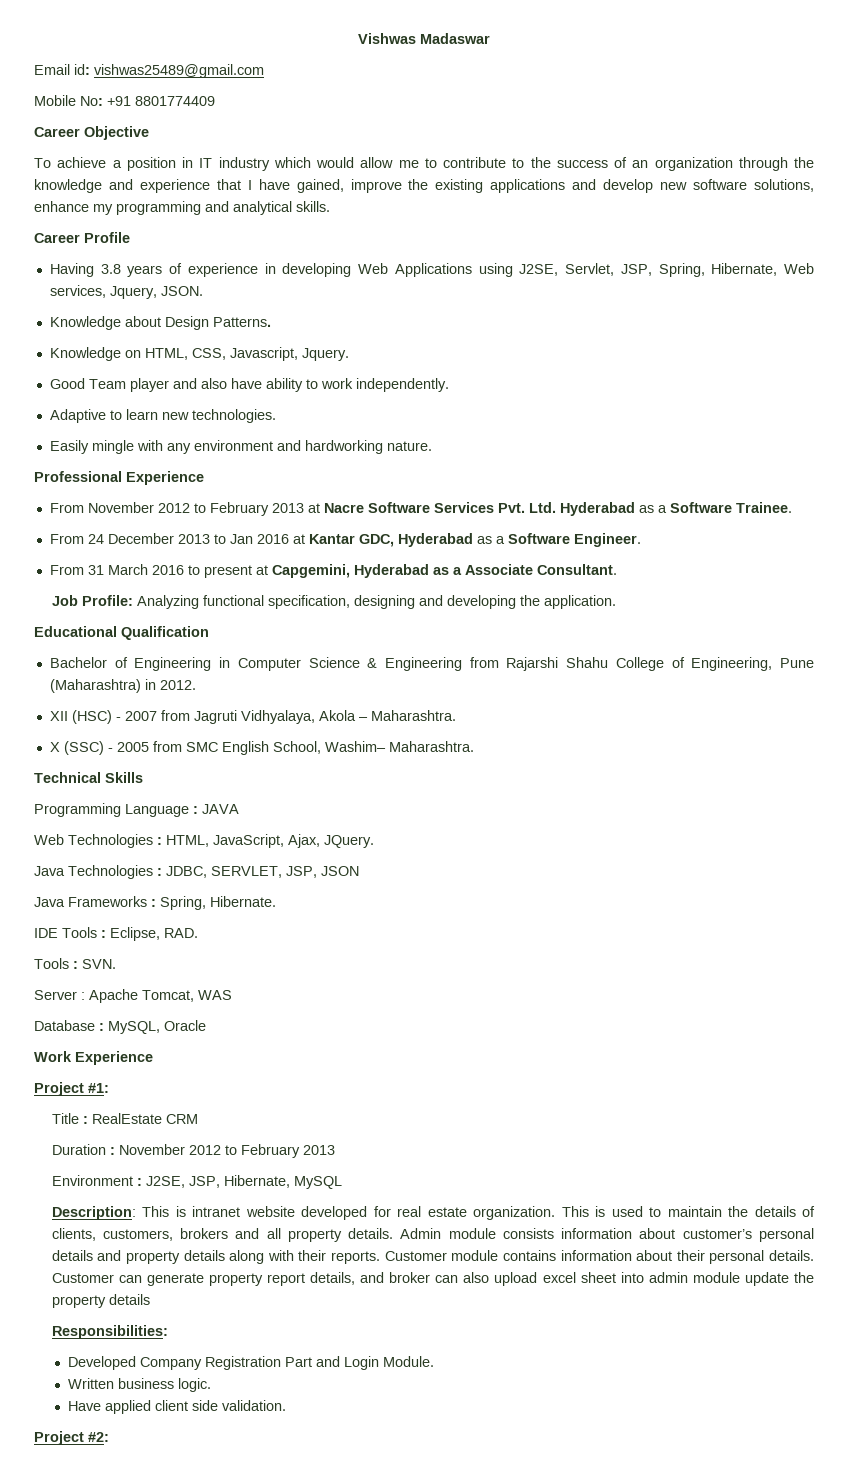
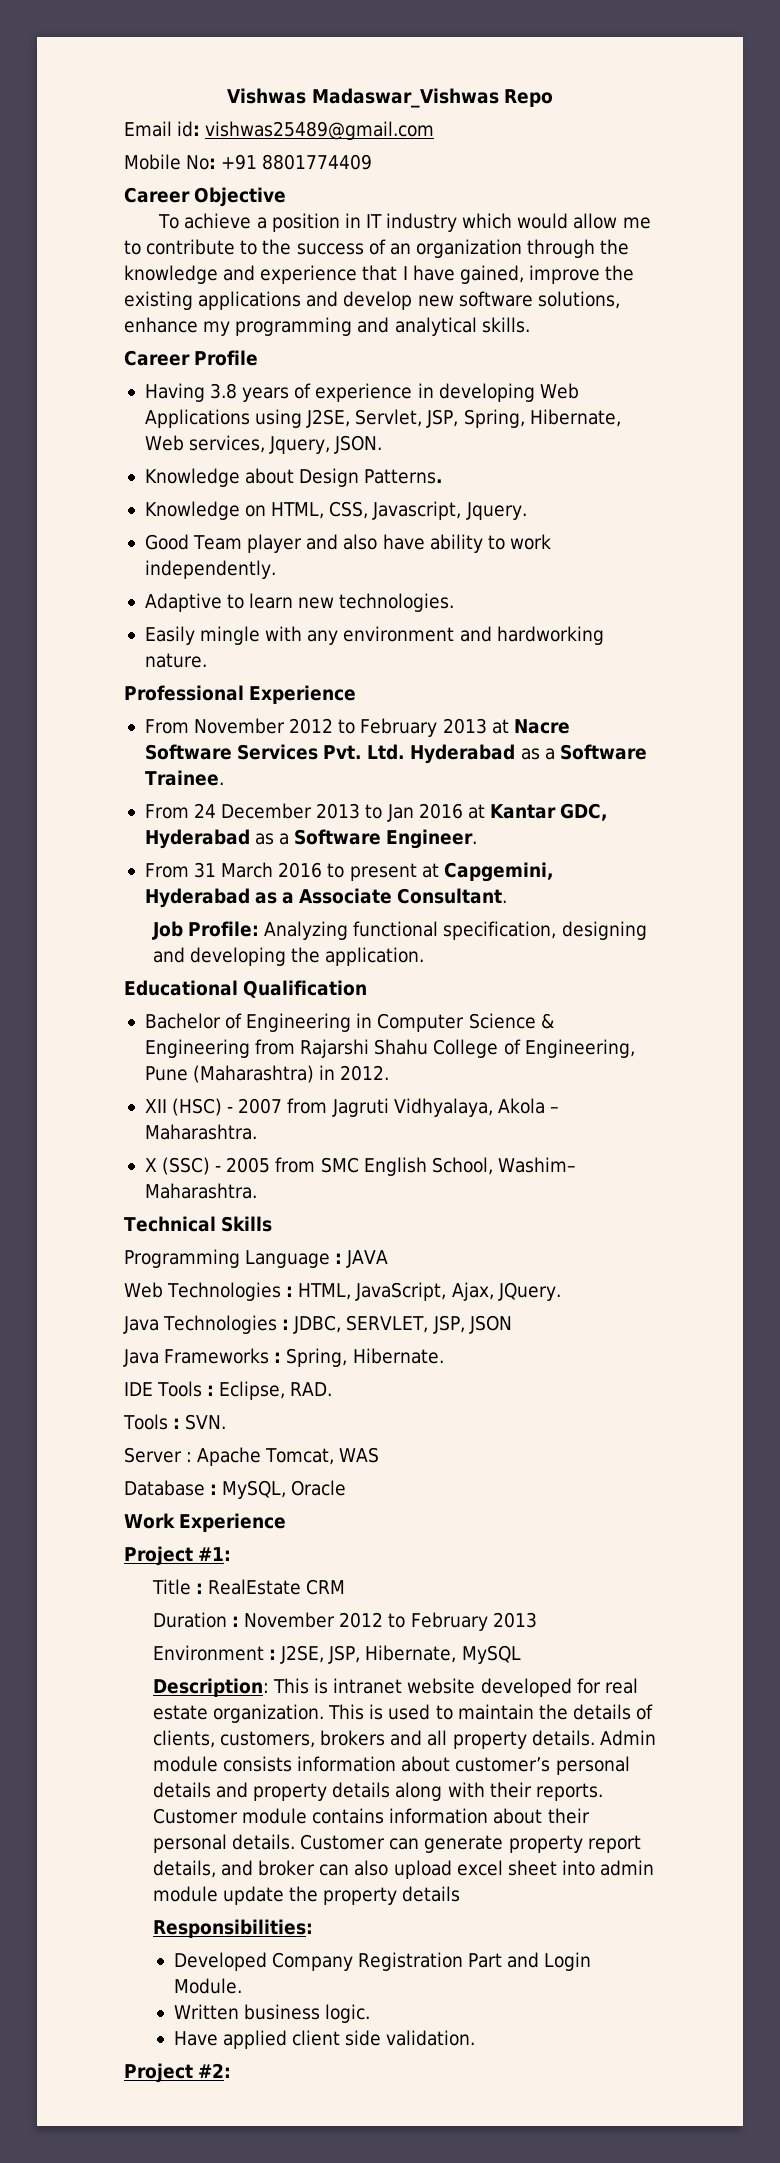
- Vishwas Madaswar
+ Vishwas Madaswar_Vishwas Repo

